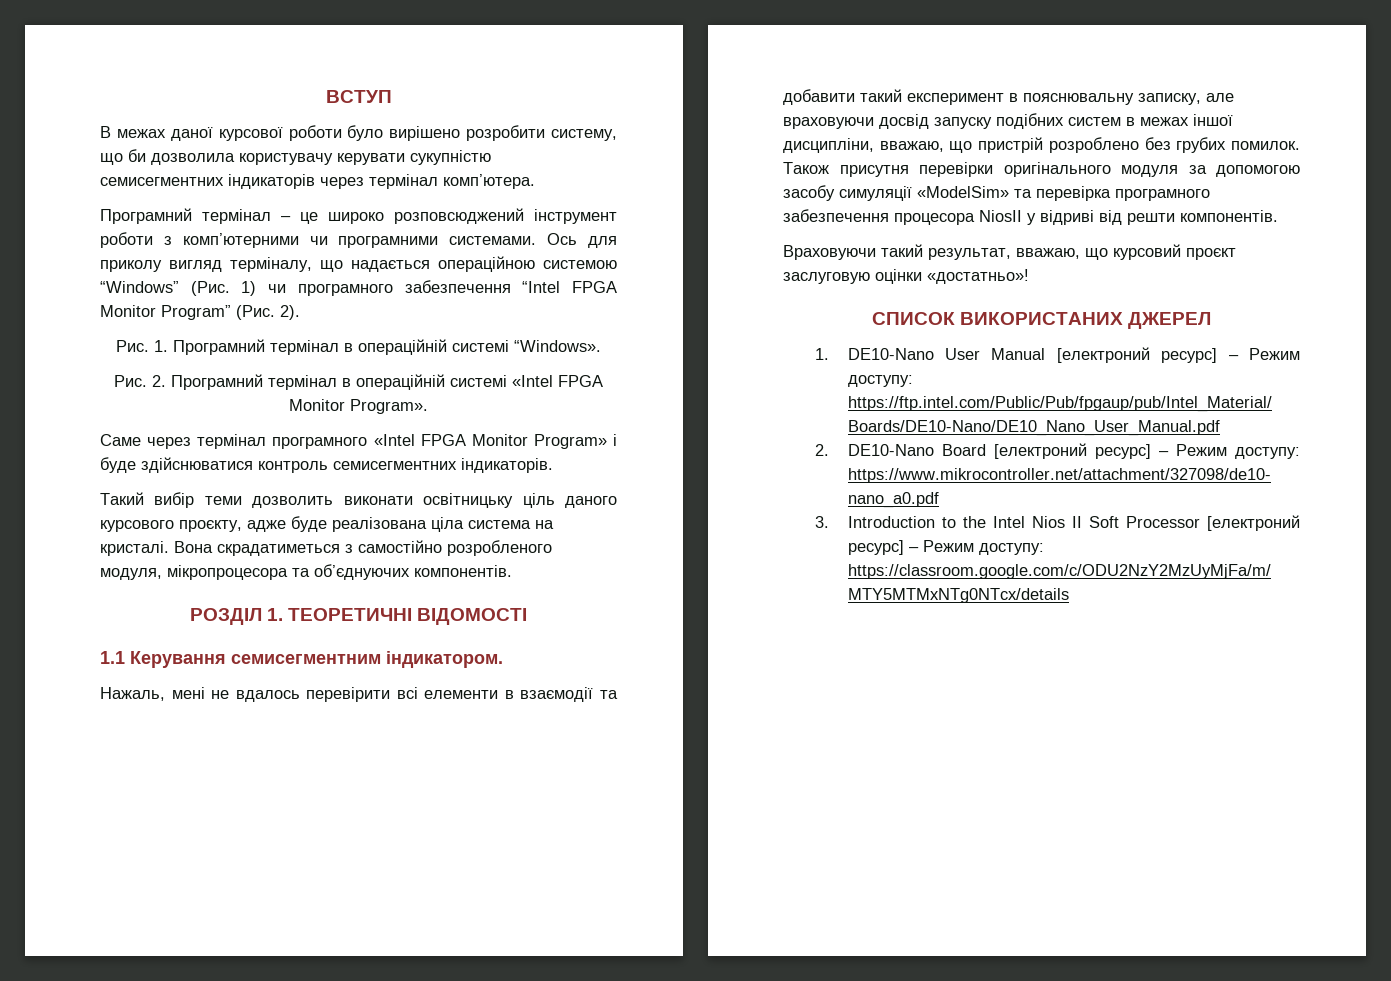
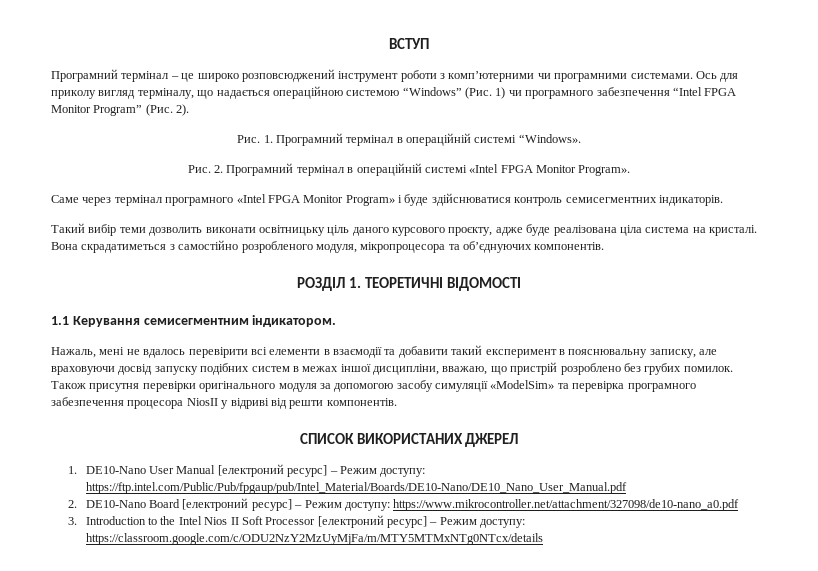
- В межах даної курсової роботи було вирішено розробити систему, що би дозволила користувачу керувати сукупністю семисегментних індикаторів через термінал комп’ютера.
- Враховуючи такий результат, вважаю, що курсовий проєкт заслуговую оцінки «достатньо»!

